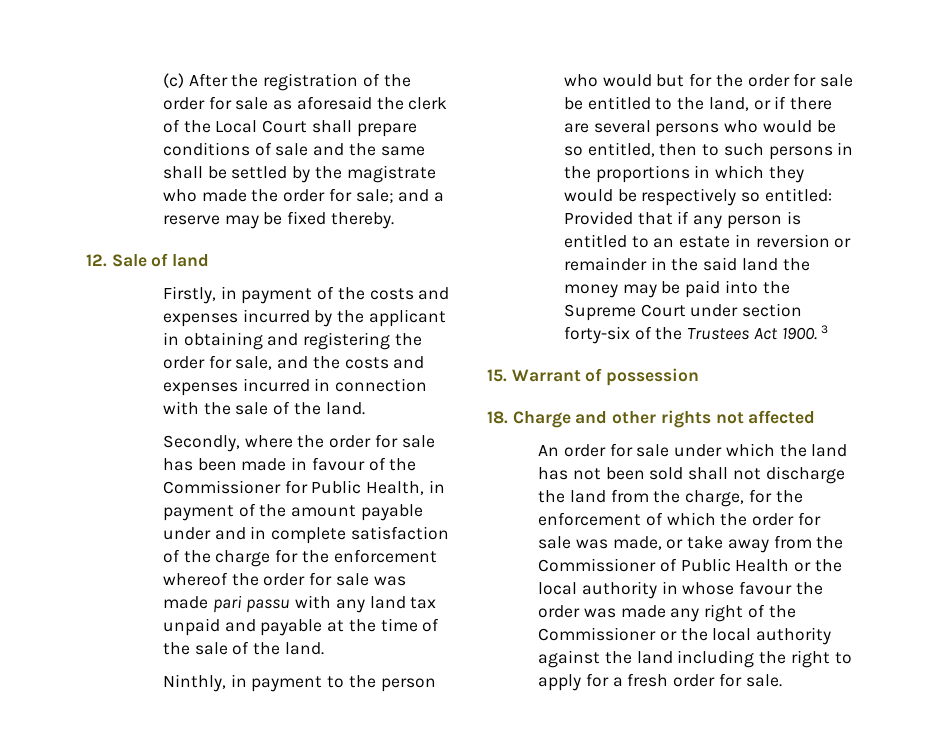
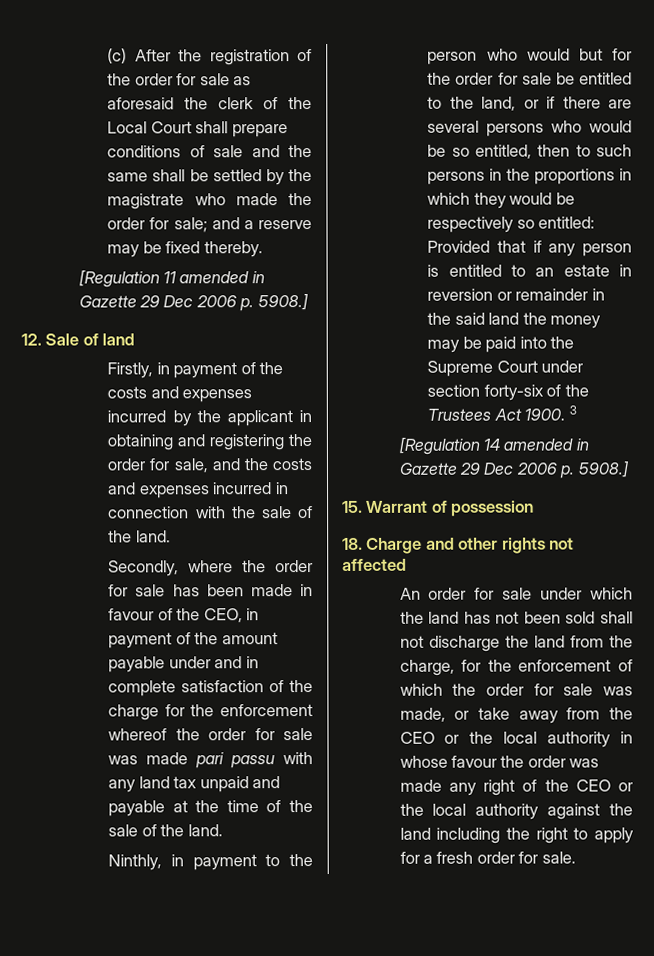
+ [Regulation 11 amended in Gazette 29 Dec 2006 p. 5908.]
- Secondly, where the order for sale has been made in favour of the Commissioner for Public Health, in payment of the amount payable under and in complete satisfaction of the charge for the enforcement whereof the order for sale was made pari passu with any land tax unpaid and payable at the time of the sale of the land.
+ Secondly, where the order for sale has been made in favour of the CEO, in payment of the amount payable under and in complete satisfaction of the charge for the enforcement whereof the order for sale was made pari passu with any land tax unpaid and payable at the time of the sale of the land.
+ [Regulation 14 amended in Gazette 29 Dec 2006 p. 5908.]
- An order for sale under which the land has not been sold shall not discharge the land from the charge, for the enforcement of which the order for sale was made, or take away from the Commissioner of Public Health or the local authority in whose favour the order was made any right of the Commissioner or the local authority against the land including the right to apply for a fresh order for sale.
+ An order for sale under which the land has not been sold shall not discharge the land from the charge, for the enforcement of which the order for sale was made, or take away from the CEO or the local authority in whose favour the order was made any right of the CEO or the local authority against the land including the right to apply for a fresh order for sale.

